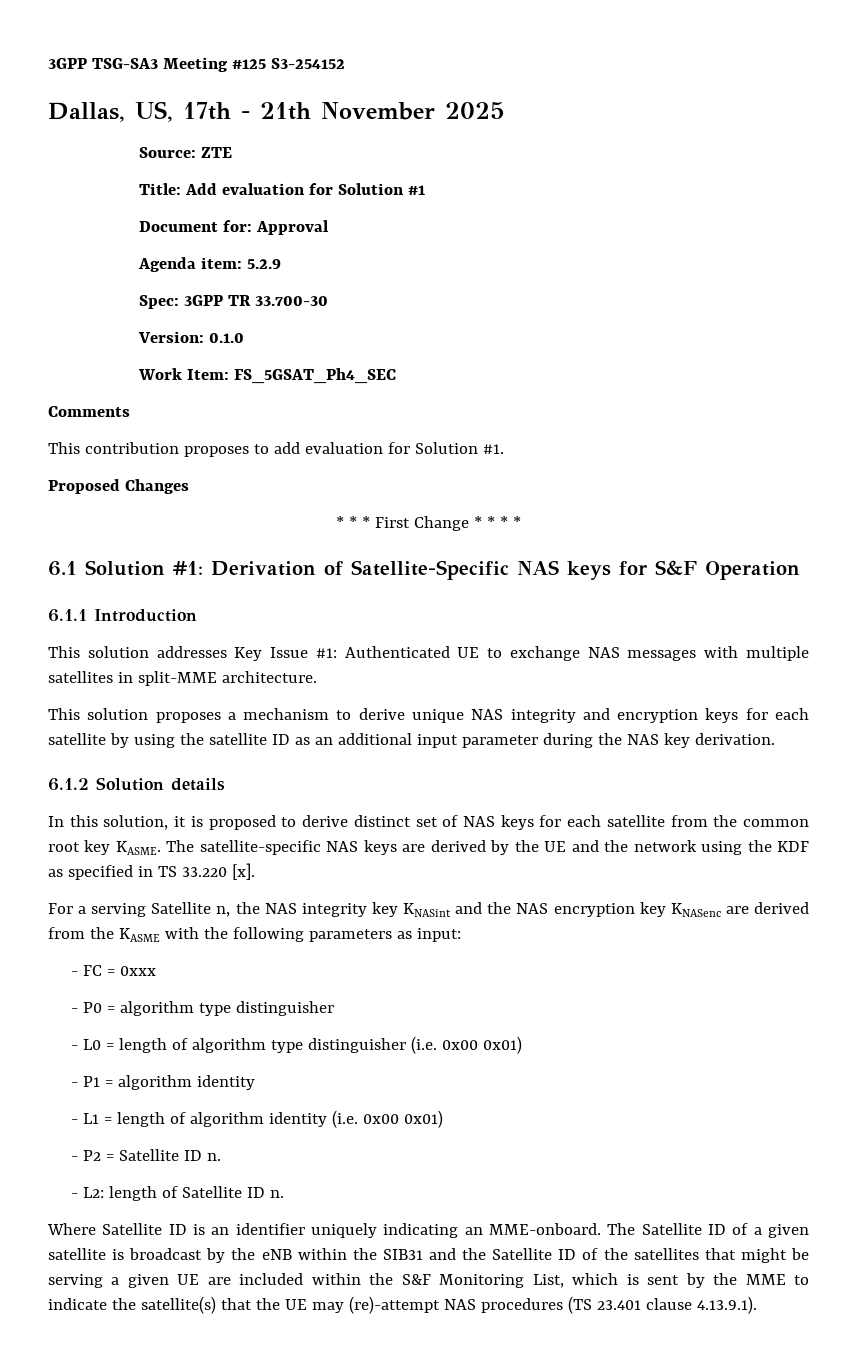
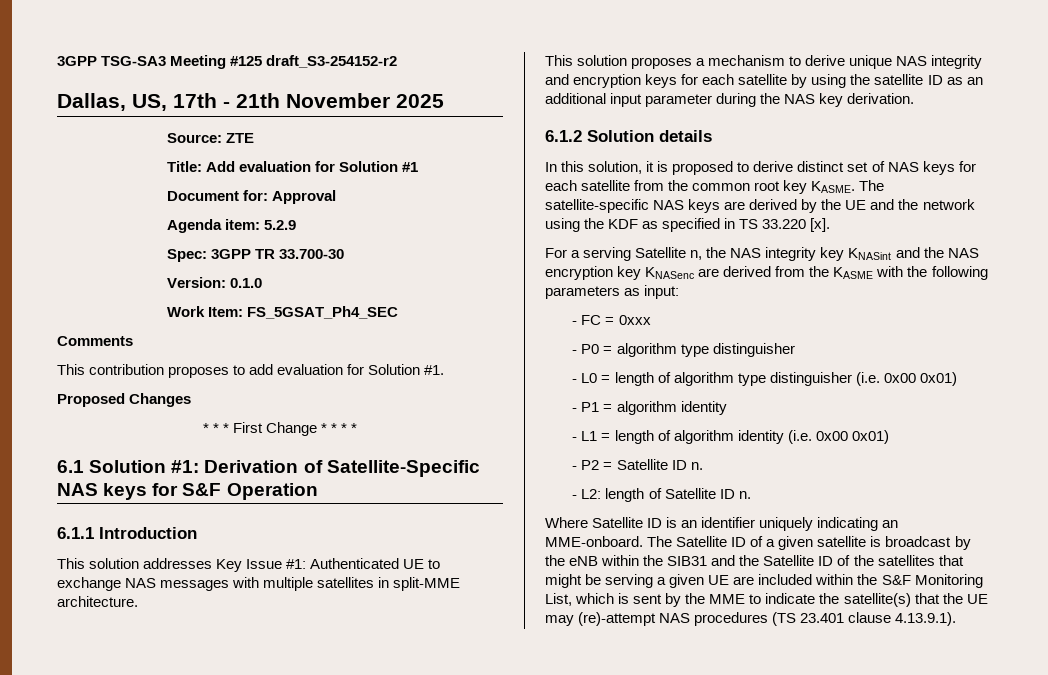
- 3GPP TSG-SA3 Meeting #125 S3-254152
+ 3GPP TSG-SA3 Meeting #125 draft_S3-254152-r2

